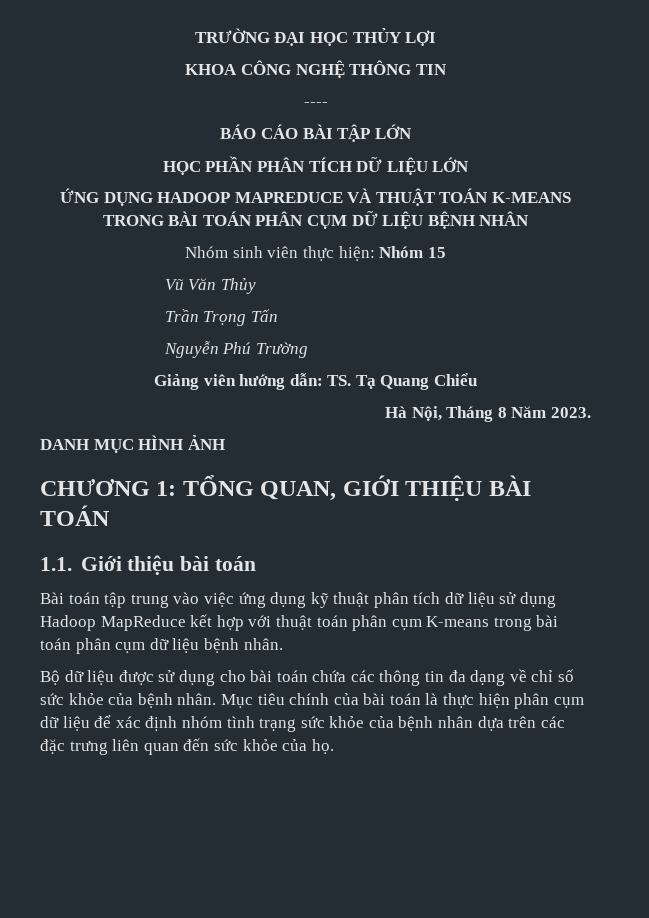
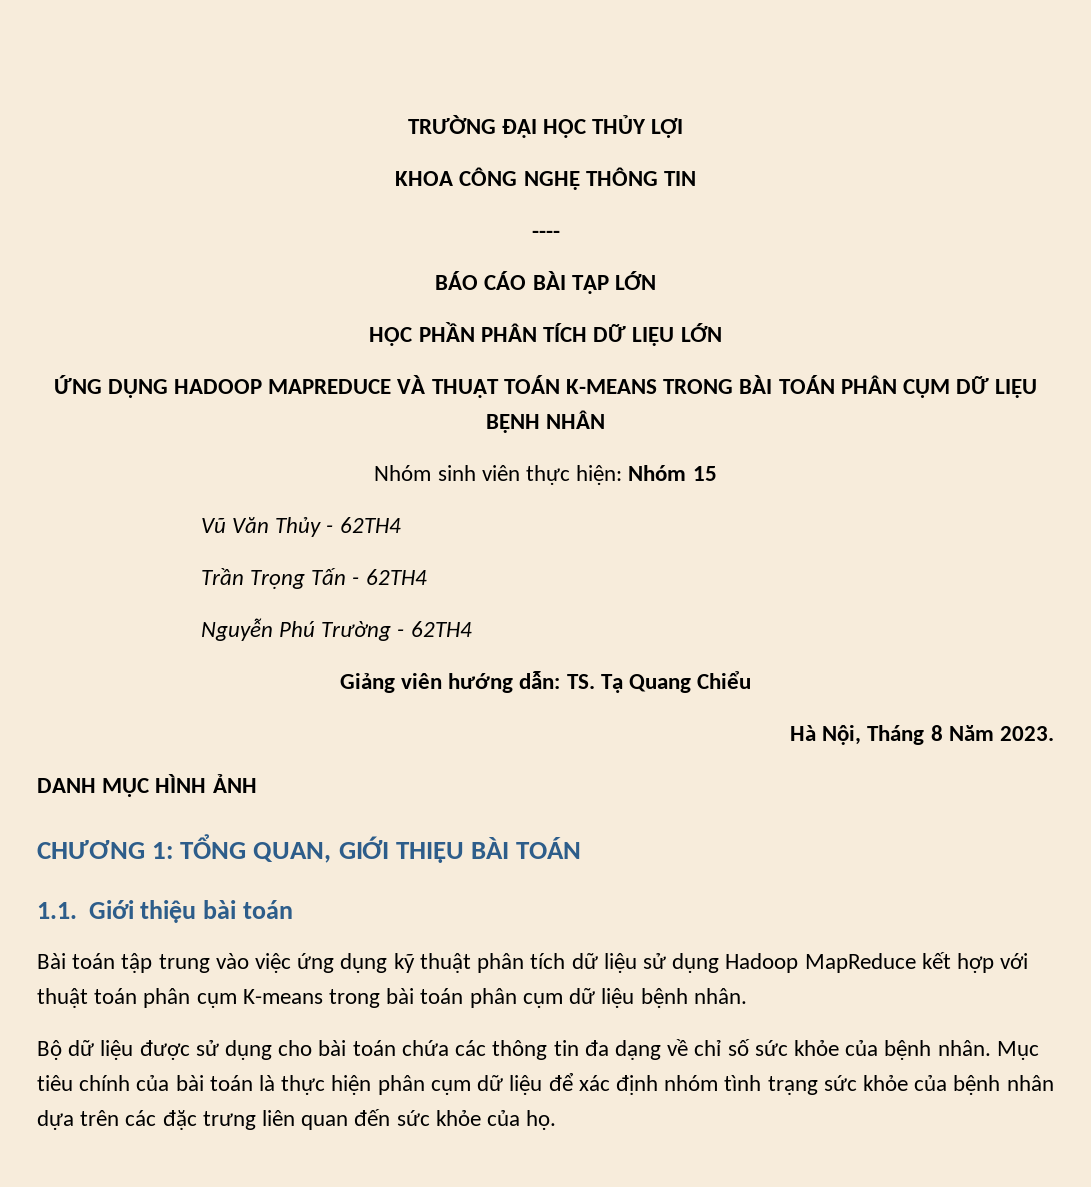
- Vũ Văn Thủy
+ Vũ Văn Thủy - 62TH4
- Trần Trọng Tấn
+ Trần Trọng Tấn - 62TH4
- Nguyễn Phú Trường
+ Nguyễn Phú Trường - 62TH4

